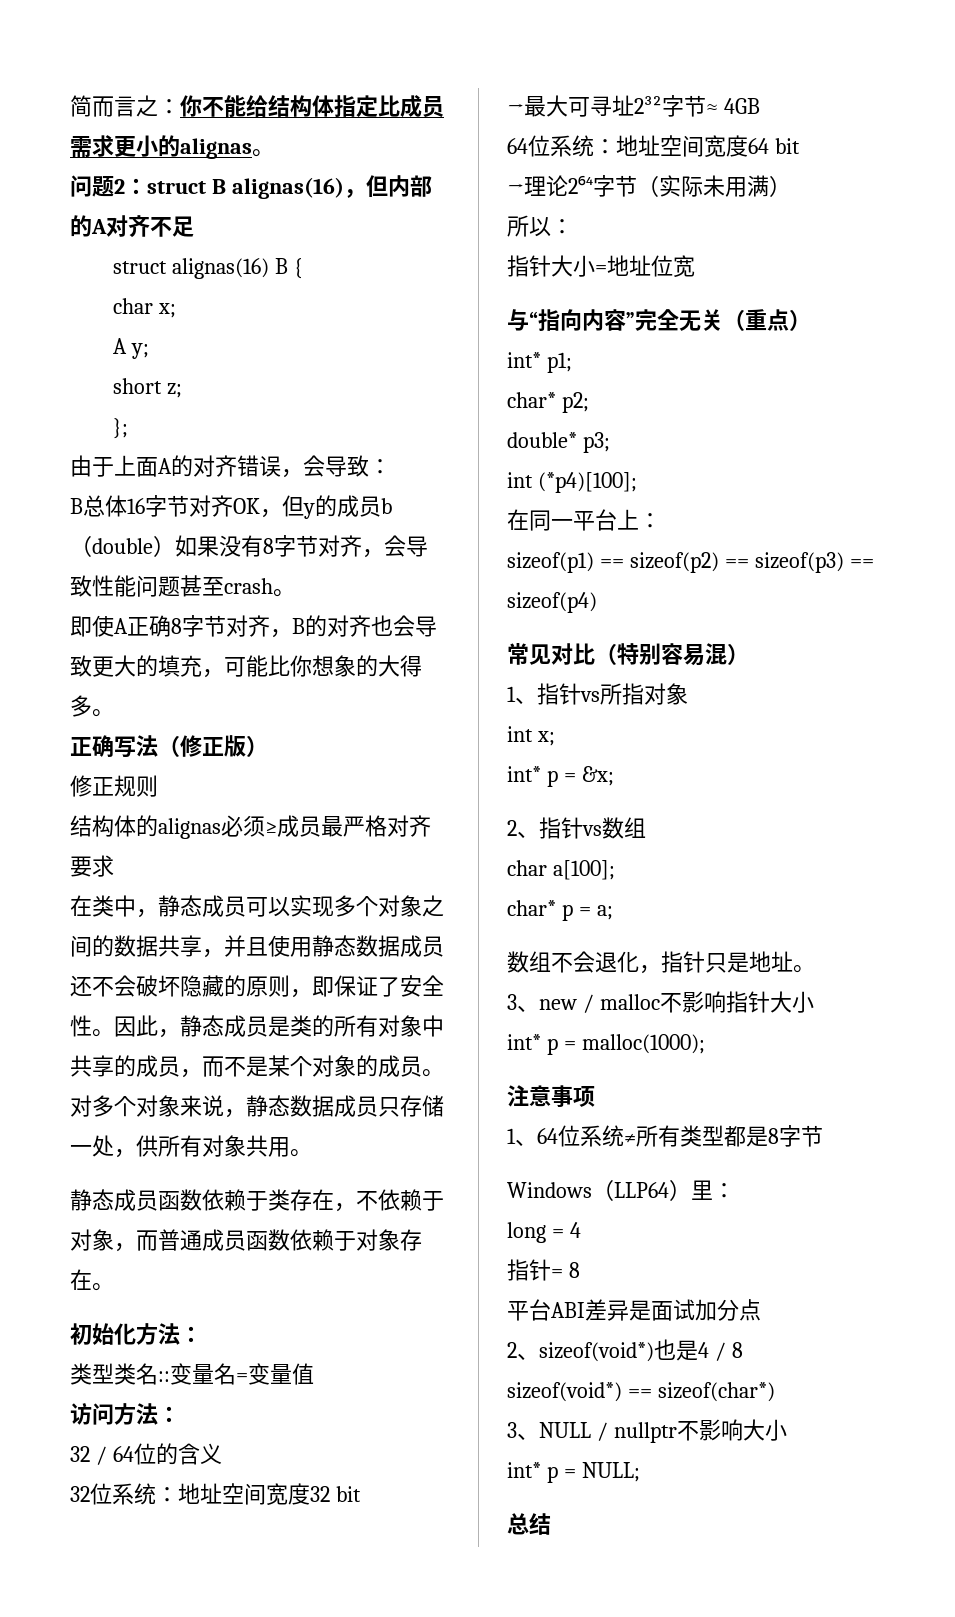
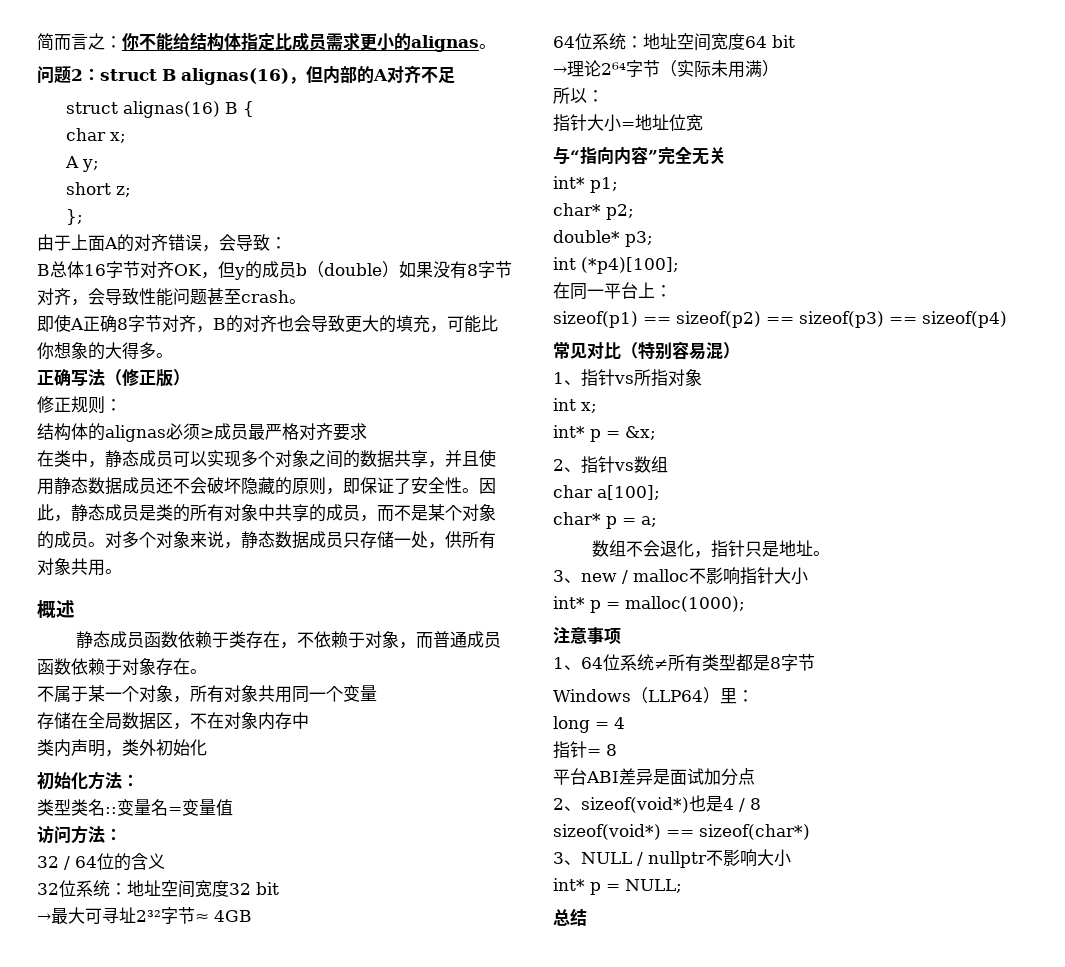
- 修正规则
+ 修正规则：
+ 概述
+ 不属于某一个对象，所有对象共用同一个变量
+ 存储在全局数据区，不在对象内存中
+ 类内声明，类外初始化
- 与“指向内容”完全无关（重点）
+ 与“指向内容”完全无关

